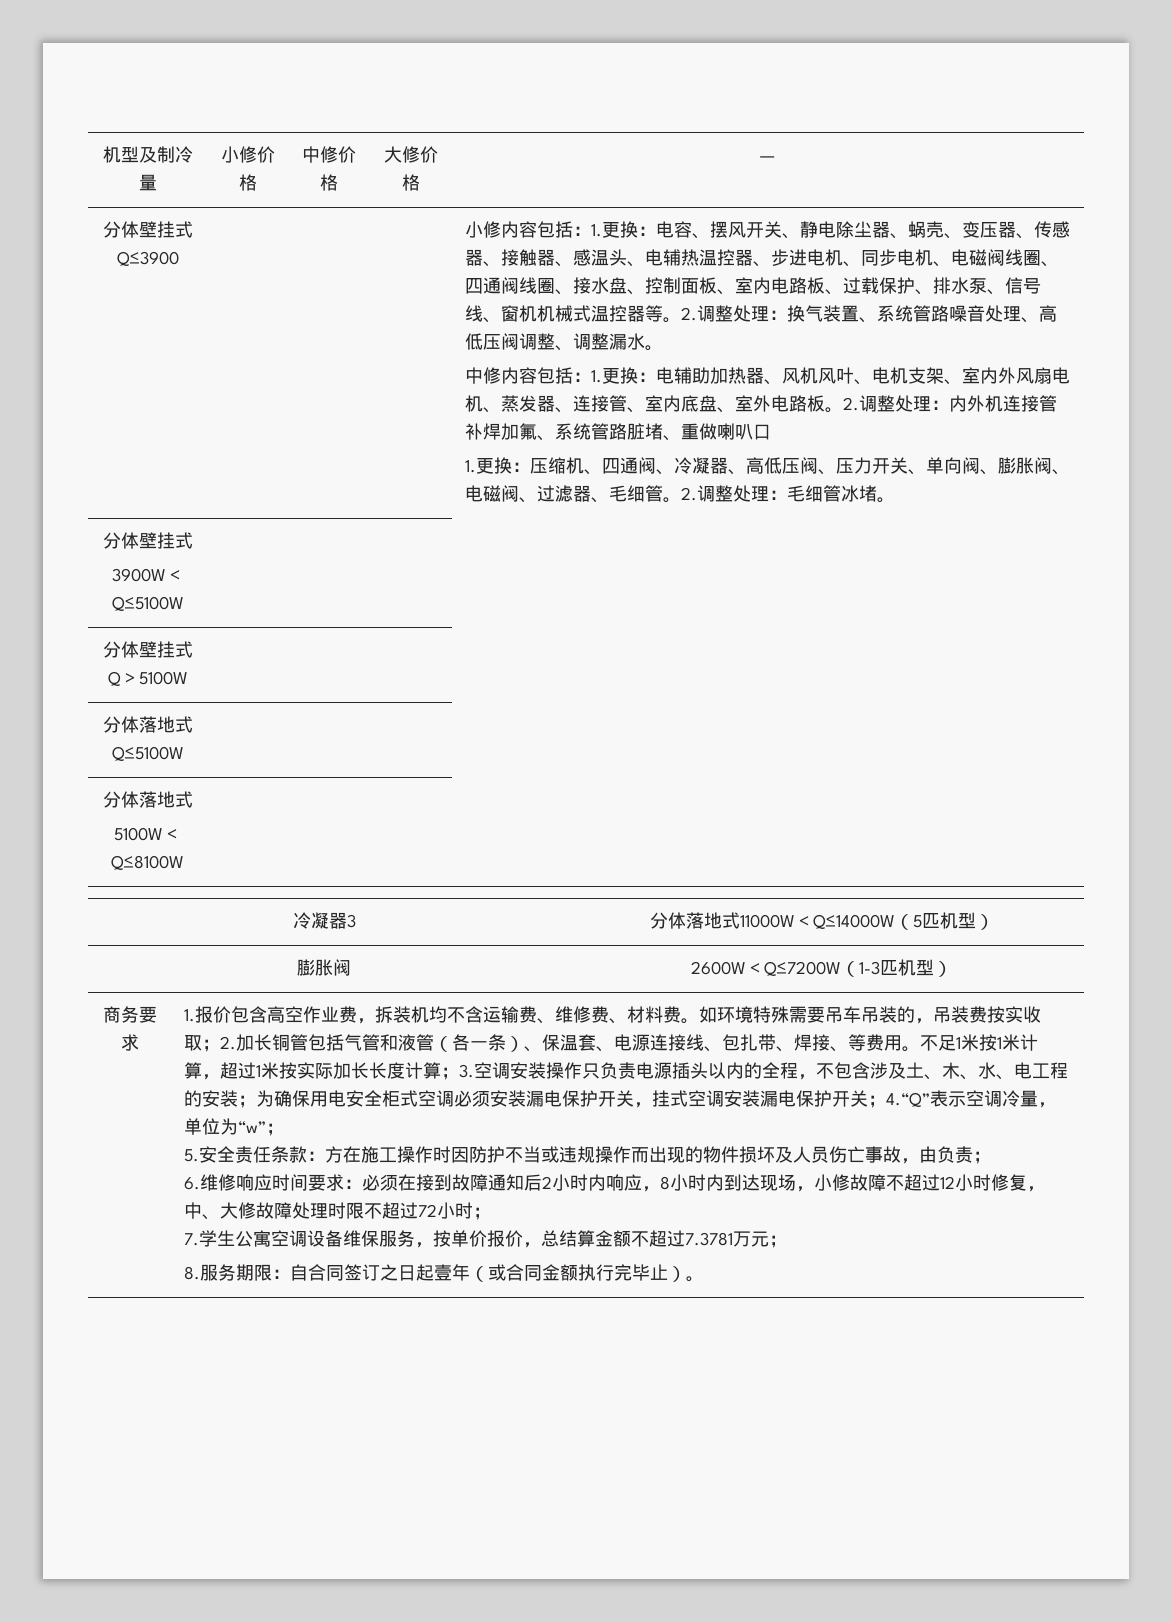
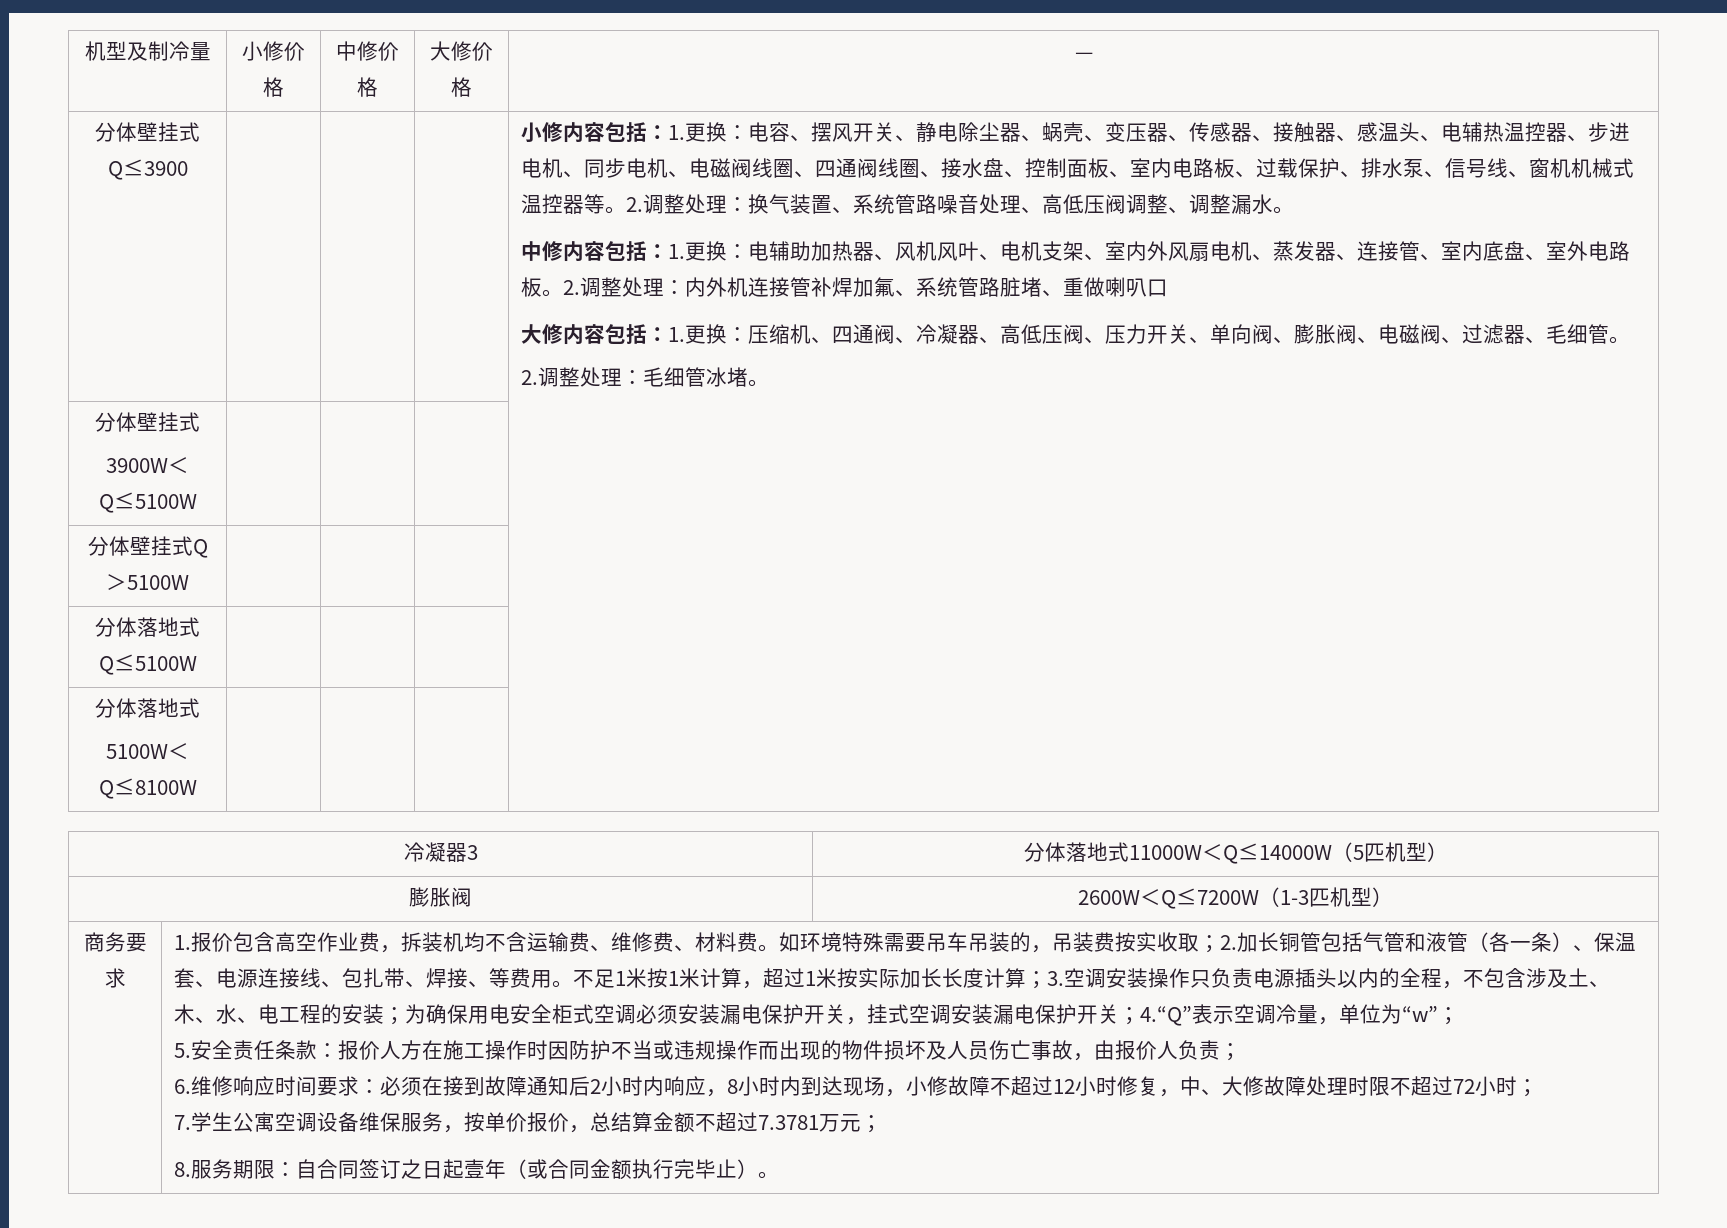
- 1.更换：压缩机、四通阀、冷凝器、高低压阀、压力开关、单向阀、膨胀阀、电磁阀、过滤器、毛细管。2.调整处理：毛细管冰堵。
+ 大修内容包括：1.更换：压缩机、四通阀、冷凝器、高低压阀、压力开关、单向阀、膨胀阀、电磁阀、过滤器、毛细管。
+ 2.调整处理：毛细管冰堵。
- 5.安全责任条款：方在施工操作时因防护不当或违规操作而出现的物件损坏及人员伤亡事故，由负责；
+ 5.安全责任条款：报价人方在施工操作时因防护不当或违规操作而出现的物件损坏及人员伤亡事故，由报价人负责；

